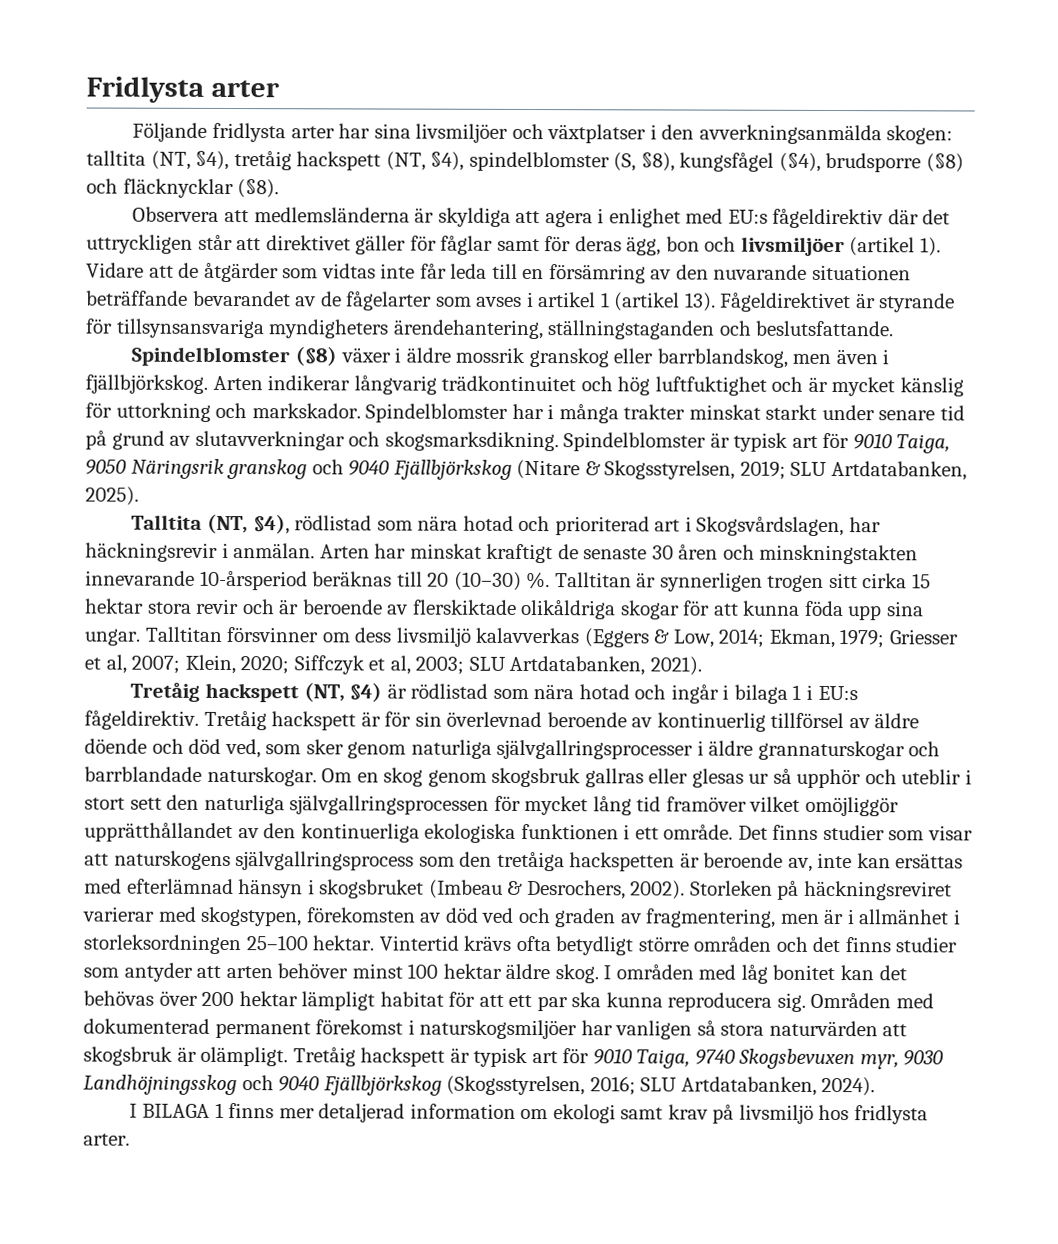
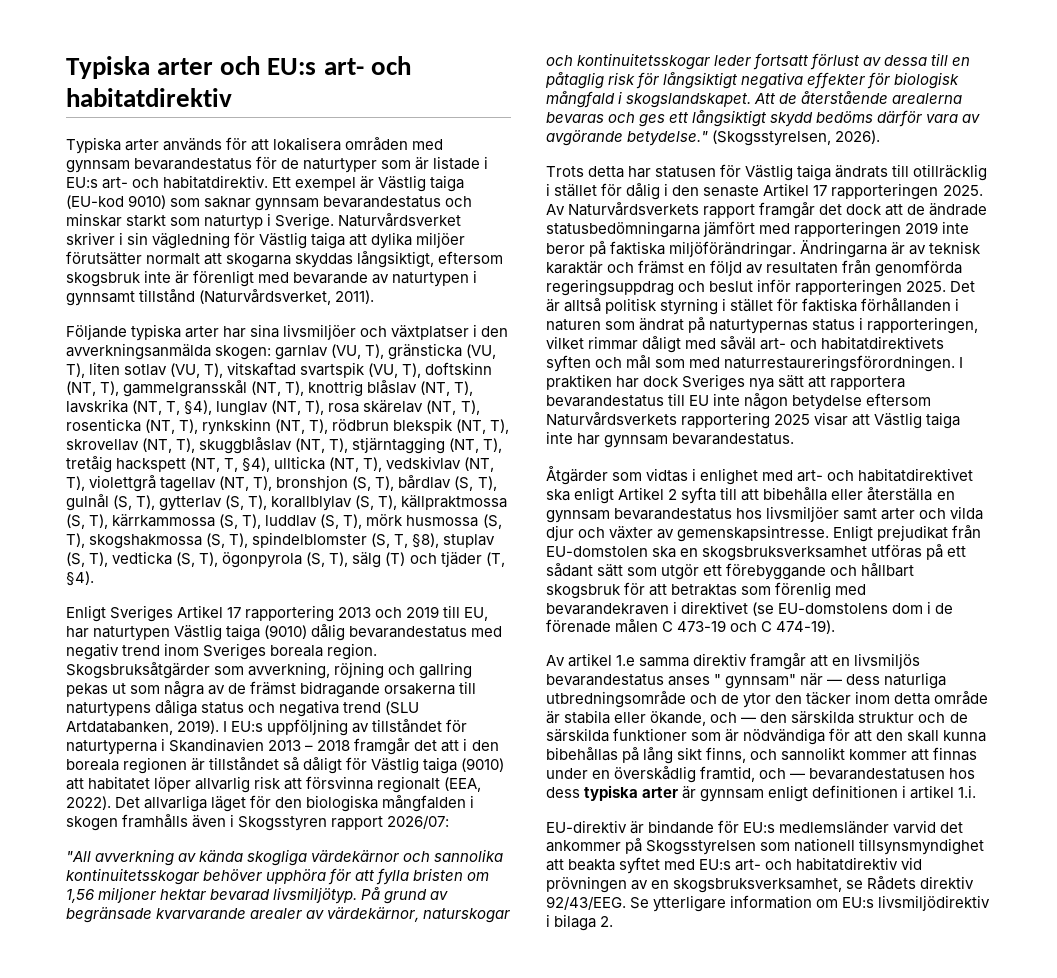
- Fridlysta arter
+ Typiska arter och EU:s art- och habitatdirektiv
+ Typiska arter används för att lokalisera områden med gynnsam bevarandestatus för de naturtyper som är listade i EU:s art- och habitatdirektiv. Ett exempel är Västlig taiga (EU-kod 9010) som saknar gynnsam bevarandestatus och minskar starkt som naturtyp i Sverige. Naturvårdsverket skriver i sin vägledning för Västlig taiga att dylika miljöer förutsätter normalt att skogarna skyddas långsiktigt, eftersom skogsbruk inte är förenligt med bevarande av naturtypen i gynnsamt tillstånd (Naturvårdsverket, 2011).
- Följande fridlysta arter har sina livsmiljöer och växtplatser i den avverkningsanmälda skogen: talltita (NT, §4), tretåig hackspett (NT, §4), spindelblomster (S, §8), kungsfågel (§4), brudsporre (§8) och fläcknycklar (§8).
- Observera att medlemsländerna är skyldiga att agera i enlighet med EU:s fågeldirektiv där det uttryckligen står att direktivet gäller för fåglar samt för deras ägg, bon och livsmiljöer (artikel 1). Vidare att de åtgärder som vidtas inte får leda till en försämring av den nuvarande situationen beträffande bevarandet av de fågelarter som avses i artikel 1 (artikel 13). Fågeldirektivet är styrande för tillsynsansvariga myndigheters ärendehantering, ställningstaganden och beslutsfattande.
- Spindelblomster (§8) växer i äldre mossrik granskog eller barrblandskog, men även i fjällbjörkskog. Arten indikerar långvarig trädkontinuitet och hög luftfuktighet och är mycket känslig för uttorkning och markskador. Spindelblomster har i många trakter minskat starkt under senare tid på grund av slutavverkningar och skogsmarksdikning. Spindelblomster är typisk art för 9010 Taiga, 9050 Näringsrik granskog och 9040 Fjällbjörkskog (Nitare & Skogsstyrelsen, 2019; SLU Artdatabanken, 2025).
- Talltita (NT, §4), rödlistad som nära hotad och prioriterad art i Skogsvårdslagen, har häckningsrevir i anmälan. Arten har minskat kraftigt de senaste 30 åren och minskningstakten innevarande 10-årsperiod beräknas till 20 (10–30) %. Talltitan är synnerligen trogen sitt cirka 15 hektar stora revir och är beroende av flerskiktade olikåldriga skogar för att kunna föda upp sina ungar. Talltitan försvinner om dess livsmiljö kalavverkas (Eggers & Low, 2014; Ekman, 1979; Griesser et al, 2007; Klein, 2020; Siffczyk et al, 2003; SLU Artdatabanken, 2021).
- Tretåig hackspett (NT, §4) är rödlistad som nära hotad och ingår i bilaga 1 i EU:s fågeldirektiv. Tretåig hackspett är för sin överlevnad beroende av kontinuerlig tillförsel av äldre döende och död ved, som sker genom naturliga självgallringsprocesser i äldre grannaturskogar och barrblandade naturskogar. Om en skog genom skogsbruk gallras eller glesas ur så upphör och uteblir i stort sett den naturliga självgallringsprocessen för mycket lång tid framöver vilket omöjliggör upprätthållandet av den kontinuerliga ekologiska funktionen i ett område. Det finns studier som visar att naturskogens självgallringsprocess som den tretåiga hackspetten är beroende av, inte kan ersättas med efterlämnad hänsyn i skogsbruket (Imbeau & Desrochers, 2002). Storleken på häckningsreviret varierar med skogstypen, förekomsten av död ved och graden av fragmentering, men är i allmänhet i storleksordningen 25–100 hektar. Vintertid krävs ofta betydligt större områden och det finns studier som antyder att arten behöver minst 100 hektar äldre skog. I områden med låg bonitet kan det behövas över 200 hektar lämpligt habitat för att ett par ska kunna reproducera sig. Områden med dokumenterad permanent förekomst i naturskogsmiljöer har vanligen så stora naturvärden att skogsbruk är olämpligt. Tretåig hackspett är typisk art för 9010 Taiga, 9740 Skogsbevuxen myr, 9030 Landhöjningsskog och 9040 Fjällbjörkskog (Skogsstyrelsen, 2016; SLU Artdatabanken, 2024).
- I BILAGA 1 finns mer detaljerad information om ekologi samt krav på livsmiljö hos fridlysta arter.
+ Följande typiska arter har sina livsmiljöer och växtplatser i den avverkningsanmälda skogen: garnlav (VU, T), gränsticka (VU, T), liten sotlav (VU, T), vitskaftad svartspik (VU, T), doftskinn (NT, T), gammelgransskål (NT, T), knottrig blåslav (NT, T), lavskrika (NT, T, §4), lunglav (NT, T), rosa skärelav (NT, T), rosenticka (NT, T), rynkskinn (NT, T), rödbrun blekspik (NT, T), skrovellav (NT, T), skuggblåslav (NT, T), stjärntagging (NT, T), tretåig hackspett (NT, T, §4), ullticka (NT, T), vedskivlav (NT, T), violettgrå tagellav (NT, T), bronshjon (S, T), bårdlav (S, T), gulnål (S, T), gytterlav (S, T), korallblylav (S, T), källpraktmossa (S, T), kärrkammossa (S, T), luddlav (S, T), mörk husmossa (S, T), skogshakmossa (S, T), spindelblomster (S, T, §8), stuplav (S, T), vedticka (S, T), ögonpyrola (S, T), sälg (T) och tjäder (T, §4).
+ Enligt Sveriges Artikel 17 rapportering 2013 och 2019 till EU, har naturtypen Västlig taiga (9010) dålig bevarandestatus med negativ trend inom Sveriges boreala region. Skogsbruksåtgärder som avverkning, röjning och gallring pekas ut som några av de främst bidragande orsakerna till naturtypens dåliga status och negativa trend (SLU Artdatabanken, 2019). I EU:s uppföljning av tillståndet för naturtyperna i Skandinavien 2013 – 2018 framgår det att i den boreala regionen är tillståndet så dåligt för Västlig taiga (9010) att habitatet löper allvarlig risk att försvinna regionalt (EEA, 2022). Det allvarliga läget för den biologiska mångfalden i skogen framhålls även i Skogsstyren rapport 2026/07:
+ "All avverkning av kända skogliga värdekärnor och sannolika kontinuitetsskogar behöver upphöra för att fylla bristen om 1,56 miljoner hektar bevarad livsmiljötyp. På grund av begränsade kvarvarande arealer av värdekärnor, naturskogar och kontinuitetsskogar leder fortsatt förlust av dessa till en påtaglig risk för långsiktigt negativa effekter för biologisk mångfald i skogslandskapet. Att de återstående arealerna bevaras och ges ett långsiktigt skydd bedöms därför vara av avgörande betydelse." (Skogsstyrelsen, 2026).
+ Trots detta har statusen för Västlig taiga ändrats till otillräcklig i stället för dålig i den senaste Artikel 17 rapporteringen 2025. Av Naturvårdsverkets rapport framgår det dock att de ändrade statusbedömningarna jämfört med rapporteringen 2019 inte beror på faktiska miljöförändringar. Ändringarna är av teknisk karaktär och främst en följd av resultaten från genomförda regeringsuppdrag och beslut inför rapporteringen 2025. Det är alltså politisk styrning i stället för faktiska förhållanden i naturen som ändrat på naturtypernas status i rapporteringen, vilket rimmar dåligt med såväl art- och habitatdirektivets syften och mål som med naturrestaureringsförordningen. I praktiken har dock Sveriges nya sätt att rapportera bevarandestatus till EU inte någon betydelse eftersom Naturvårdsverkets rapportering 2025 visar att Västlig taiga inte har gynnsam bevarandestatus.
+ Åtgärder som vidtas i enlighet med art- och habitatdirektivet ska enligt Artikel 2 syfta till att bibehålla eller återställa en gynnsam bevarandestatus hos livsmiljöer samt arter och vilda djur och växter av gemenskapsintresse. Enligt prejudikat från EU-domstolen ska en skogsbruksverksamhet utföras på ett sådant sätt som utgör ett förebyggande och hållbart skogsbruk för att betraktas som förenlig med bevarandekraven i direktivet (se EU-domstolens dom i de förenade målen C 473-19 och C 474-19).
+ Av artikel 1.e samma direktiv framgår att en livsmiljös bevarandestatus anses " gynnsam" när — dess naturliga utbredningsområde och de ytor den täcker inom detta område är stabila eller ökande, och — den särskilda struktur och de särskilda funktioner som är nödvändiga för att den skall kunna bibehållas på lång sikt finns, och sannolikt kommer att finnas under en överskådlig framtid, och — bevarandestatusen hos dess typiska arter är gynnsam enligt definitionen i artikel 1.i.
+ EU-direktiv är bindande för EU:s medlemsländer varvid det ankommer på Skogsstyrelsen som nationell tillsynsmyndighet att beakta syftet med EU:s art- och habitatdirektiv vid prövningen av en skogsbruksverksamhet, se Rådets direktiv 92/43/EEG. Se ytterligare information om EU:s livsmiljödirektiv i bilaga 2.

